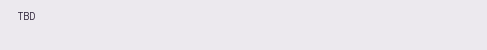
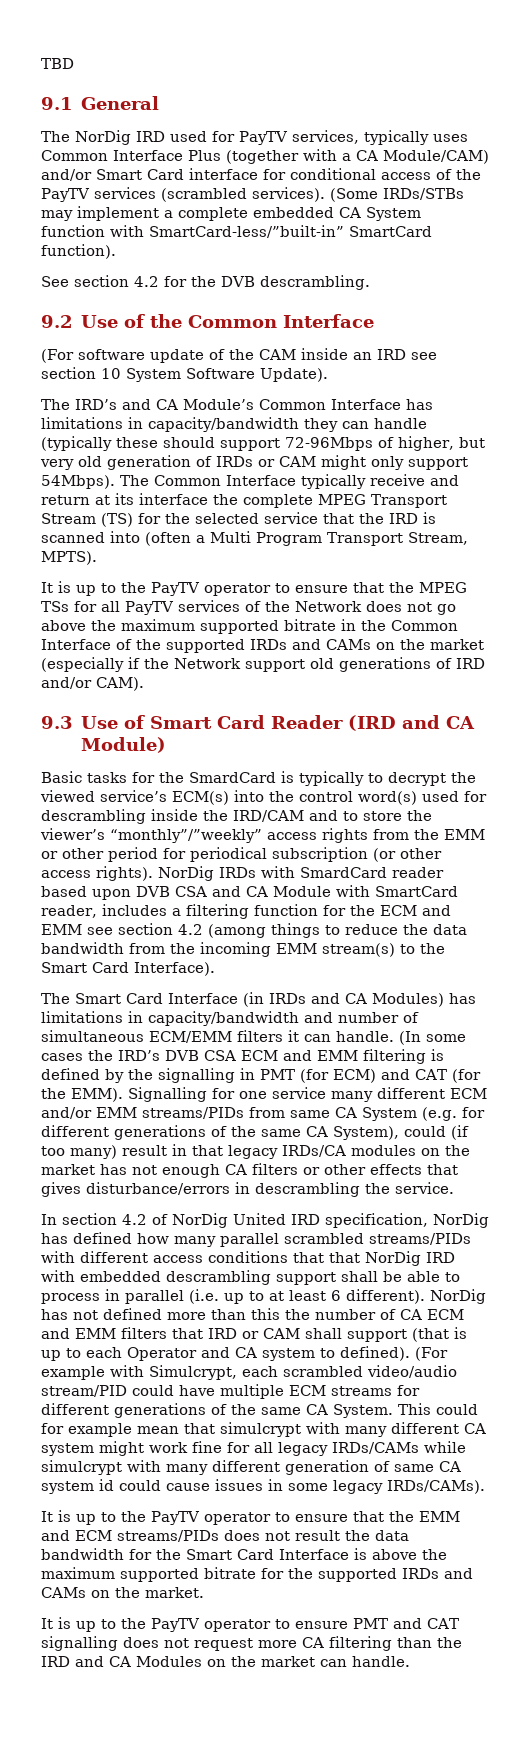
+ 9.1 General
+ The NorDig IRD used for PayTV services, typically uses Common Interface Plus (together with a CA Module/CAM) and/or Smart Card interface for conditional access of the PayTV services (scrambled services). (Some IRDs/STBs may implement a complete embedded CA System function with SmartCard-less/”built-in” SmartCard function).
+ See section 4.2 for the DVB descrambling.
+ 9.2 Use of the Common Interface
+ (For software update of the CAM inside an IRD see section 10 System Software Update).
+ The IRD’s and CA Module’s Common Interface has limitations in capacity/bandwidth they can handle (typically these should support 72-96Mbps of higher, but very old generation of IRDs or CAM might only support 54Mbps). The Common Interface typically receive and return at its interface the complete MPEG Transport Stream (TS) for the selected service that the IRD is scanned into (often a Multi Program Transport Stream, MPTS).
+ It is up to the PayTV operator to ensure that the MPEG TSs for all PayTV services of the Network does not go above the maximum supported bitrate in the Common Interface of the supported IRDs and CAMs on the market (especially if the Network support old generations of IRD and/or CAM).
+ 9.3 Use of Smart Card Reader (IRD and CA Module)
+ Basic tasks for the SmardCard is typically to decrypt the viewed service’s ECM(s) into the control word(s) used for descrambling inside the IRD/CAM and to store the viewer’s “monthly”/”weekly” access rights from the EMM or other period for periodical subscription (or other access rights). NorDig IRDs with SmardCard reader based upon DVB CSA and CA Module with SmartCard reader, includes a filtering function for the ECM and EMM see section 4.2 (among things to reduce the data bandwidth from the incoming EMM stream(s) to the Smart Card Interface).
+ The Smart Card Interface (in IRDs and CA Modules) has limitations in capacity/bandwidth and number of simultaneous ECM/EMM filters it can handle. (In some cases the IRD’s DVB CSA ECM and EMM filtering is defined by the signalling in PMT (for ECM) and CAT (for the EMM). Signalling for one service many different ECM and/or EMM streams/PIDs from same CA System (e.g. for different generations of the same CA System), could (if too many) result in that legacy IRDs/CA modules on the market has not enough CA filters or other effects that gives disturbance/errors in descrambling the service.
+ In section 4.2 of NorDig United IRD specification, NorDig has defined how many parallel scrambled streams/PIDs with different access conditions that that NorDig IRD with embedded descrambling support shall be able to process in parallel (i.e. up to at least 6 different). NorDig has not defined more than this the number of CA ECM and EMM filters that IRD or CAM shall support (that is up to each Operator and CA system to defined). (For example with Simulcrypt, each scrambled video/audio stream/PID could have multiple ECM streams for different generations of the same CA System. This could for example mean that simulcrypt with many different CA system might work fine for all legacy IRDs/CAMs while simulcrypt with many different generation of same CA system id could cause issues in some legacy IRDs/CAMs).
+ It is up to the PayTV operator to ensure that the EMM and ECM streams/PIDs does not result the data bandwidth for the Smart Card Interface is above the maximum supported bitrate for the supported IRDs and CAMs on the market.
+ It is up to the PayTV operator to ensure PMT and CAT signalling does not request more CA filtering than the IRD and CA Modules on the market can handle.

